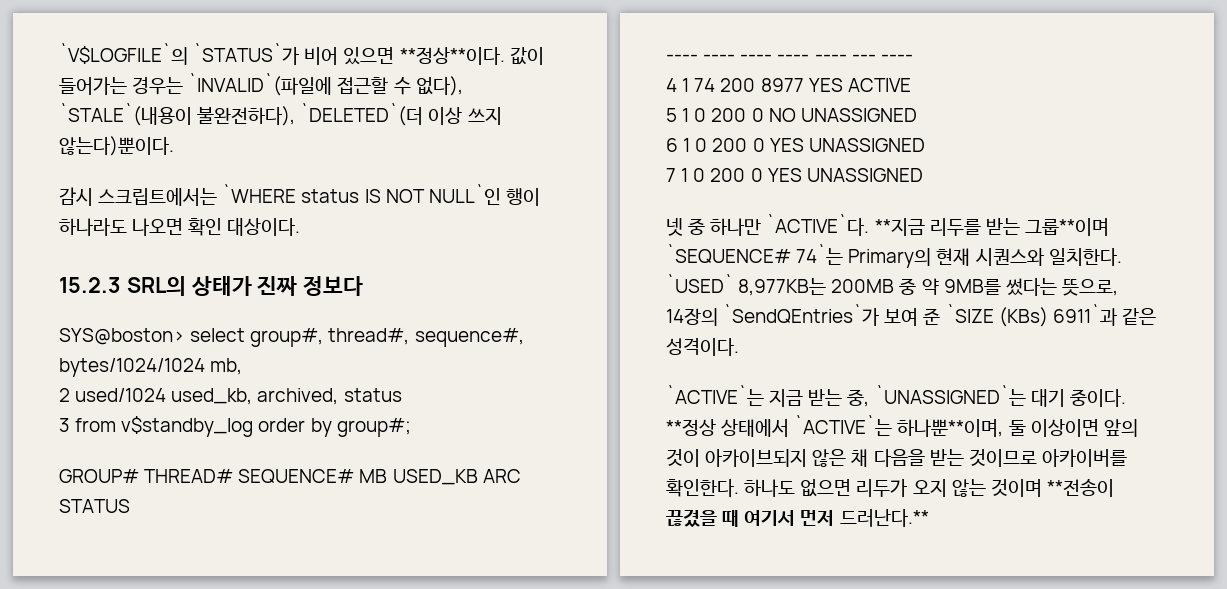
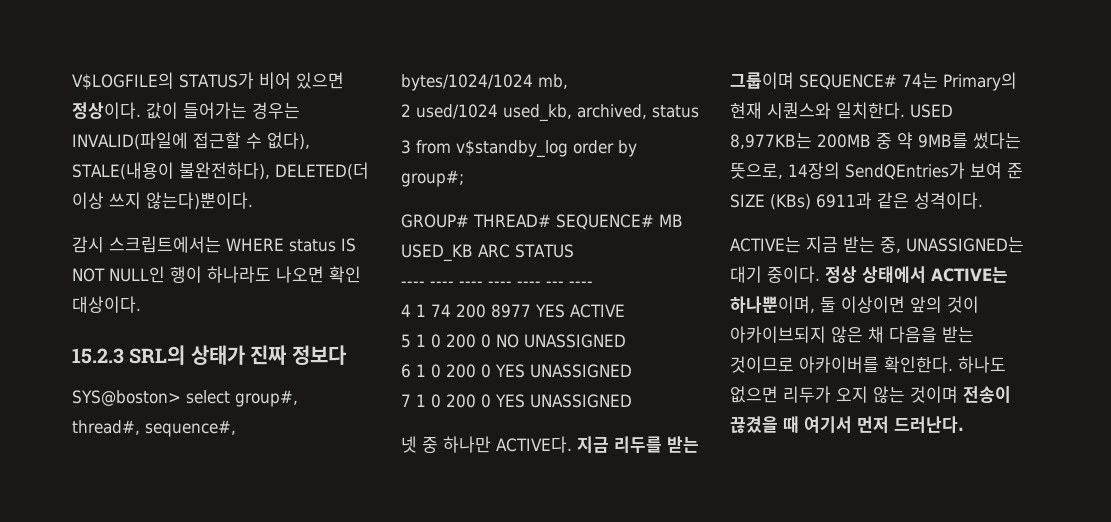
- `V$LOGFILE`의 `STATUS`가 비어 있으면 **정상**이다.
+ V$LOGFILE의 STATUS가 비어 있으면 정상이다.
- 값이 들어가는 경우는 `INVALID`(파일에 접근할 수 없다), `STALE`(내용이 불완전하다), `DELETED`(더 이상 쓰지 않는다)뿐이다.
+ 값이 들어가는 경우는 INVALID(파일에 접근할 수 없다), STALE(내용이 불완전하다), DELETED(더 이상 쓰지 않는다)뿐이다.
- 감시 스크립트에서는 `WHERE status IS NOT NULL`인 행이 하나라도 나오면 확인 대상이다.
+ 감시 스크립트에서는 WHERE status IS NOT NULL인 행이 하나라도 나오면 확인 대상이다.
- 넷 중 하나만 `ACTIVE`다. **지금 리두를 받는 그룹**이며 `SEQUENCE# 74`는 Primary의 현재 시퀀스와 일치한다.
+ 넷 중 하나만 ACTIVE다. 지금 리두를 받는 그룹이며 SEQUENCE# 74는 Primary의 현재 시퀀스와 일치한다.
- `USED` 8,977KB는 200MB 중 약 9MB를 썼다는 뜻으로, 14장의 `SendQEntries`가 보여 준 `SIZE (KBs) 6911`과 같은 성격이다.
+ USED 8,977KB는 200MB 중 약 9MB를 썼다는 뜻으로, 14장의 SendQEntries가 보여 준 SIZE (KBs) 6911과 같은 성격이다.
- `ACTIVE`는 지금 받는 중, `UNASSIGNED`는 대기 중이다.
+ ACTIVE는 지금 받는 중, UNASSIGNED는 대기 중이다.
- **정상 상태에서 `ACTIVE`는 하나뿐**이며, 둘 이상이면 앞의 것이 아카이브되지 않은 채 다음을 받는 것이므로 아카이버를 확인한다.
+ 정상 상태에서 ACTIVE는 하나뿐이며, 둘 이상이면 앞의 것이 아카이브되지 않은 채 다음을 받는 것이므로 아카이버를 확인한다.
- 하나도 없으면 리두가 오지 않는 것이며 **전송이 끊겼을 때 여기서 먼저 드러난다.**
+ 하나도 없으면 리두가 오지 않는 것이며 전송이 끊겼을 때 여기서 먼저 드러난다.

